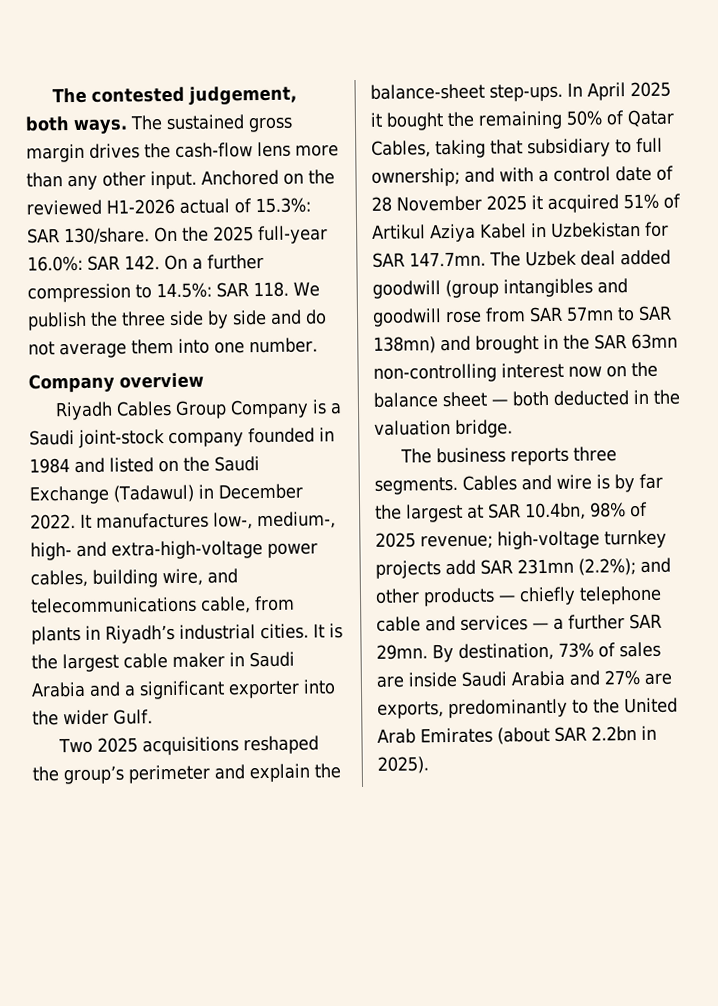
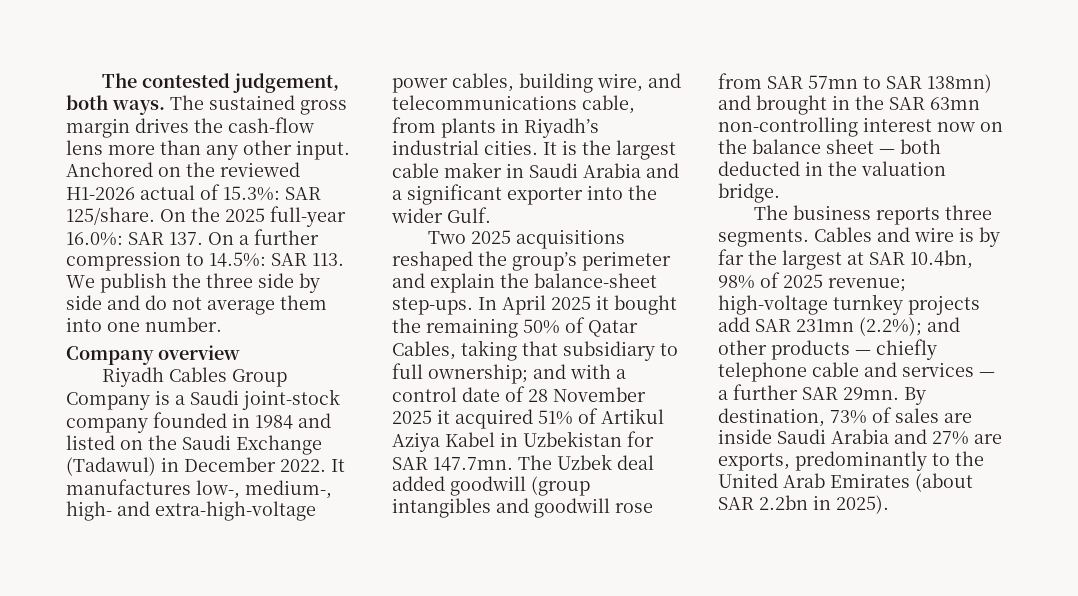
- Anchored on the reviewed H1-2026 actual of 15.3%: SAR 130/share.
+ Anchored on the reviewed H1-2026 actual of 15.3%: SAR 125/share.
- On the 2025 full-year 16.0%: SAR 142. On a further compression to 14.5%: SAR 118. We publish the three side by side and do not average them into one number.
+ On the 2025 full-year 16.0%: SAR 137. On a further compression to 14.5%: SAR 113. We publish the three side by side and do not average them into one number.

